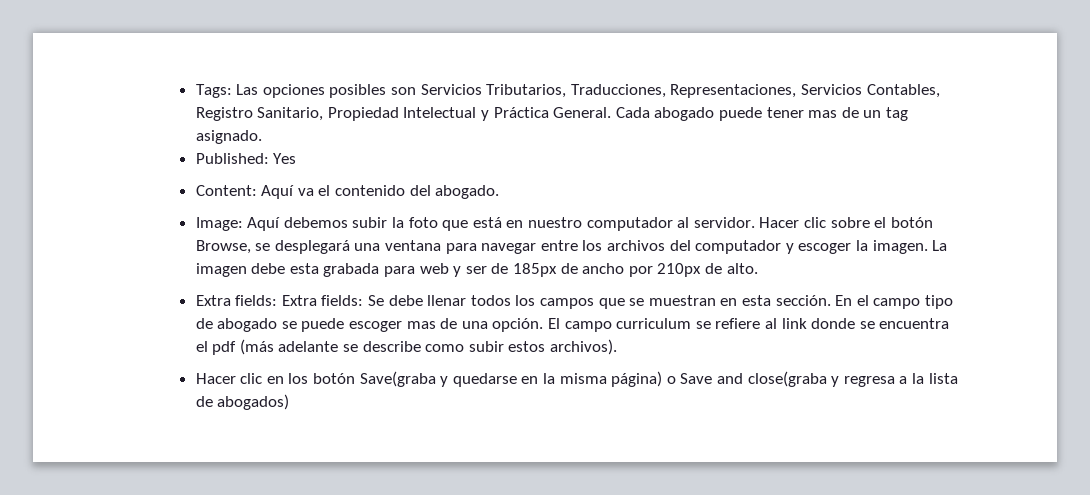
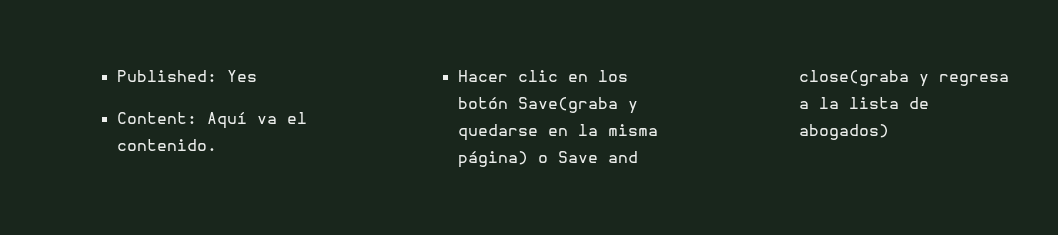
- Tags: Las opciones posibles son Servicios Tributarios, Traducciones, Representaciones, Servicios Contables, Registro Sanitario, Propiedad Intelectual y Práctica General. Cada abogado puede tener mas de un tag asignado.
- Content: Aquí va el contenido del abogado.
- Image: Aquí debemos subir la foto que está en nuestro computador al servidor. Hacer clic sobre el botón Browse, se desplegará una ventana para navegar entre los archivos del computador y escoger la imagen. La imagen debe esta grabada para web y ser de 185px de ancho por 210px de alto.
- Extra fields: Extra fields: Se debe llenar todos los campos que se muestran en esta sección. En el campo tipo de abogado se puede escoger mas de una opción. El campo curriculum se refiere al link donde se encuentra el pdf (más adelante se describe como subir estos archivos).
+ Content: Aquí va el contenido.

